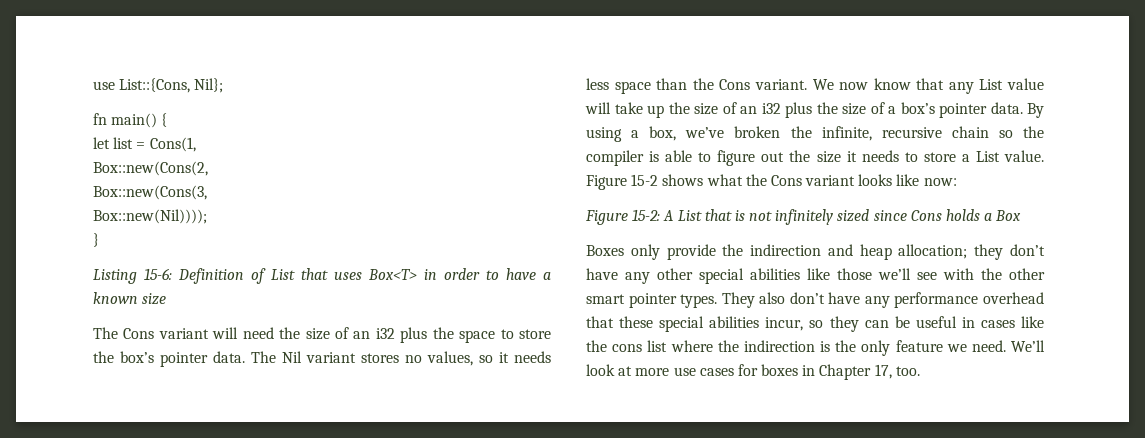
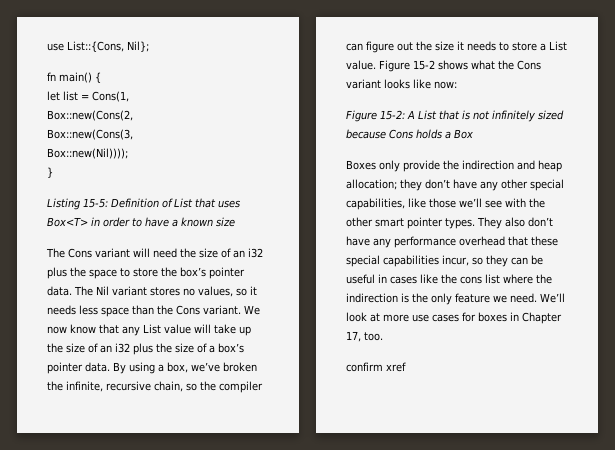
- Listing 15-6: Definition of List that uses Box<T> in order to have a known size
+ Listing 15-5: Definition of List that uses Box<T> in order to have a known size
- By using a box, we’ve broken the infinite, recursive chain so the compiler is able to figure out the size it needs to store a List value.
+ By using a box, we’ve broken the infinite, recursive chain, so the compiler can figure out the size it needs to store a List value.
- Figure 15-2: A List that is not infinitely sized since Cons holds a Box
+ Figure 15-2: A List that is not infinitely sized because Cons holds a Box
- Boxes only provide the indirection and heap allocation; they don’t have any other special abilities like those we’ll see with the other smart pointer types.
+ Boxes only provide the indirection and heap allocation; they don’t have any other special capabilities, like those we’ll see with the other smart pointer types.
- They also don’t have any performance overhead that these special abilities incur, so they can be useful in cases like the cons list where the indirection is the only feature we need.
+ They also don’t have any performance overhead that these special capabilities incur, so they can be useful in cases like the cons list where the indirection is the only feature we need.
+ confirm xref

